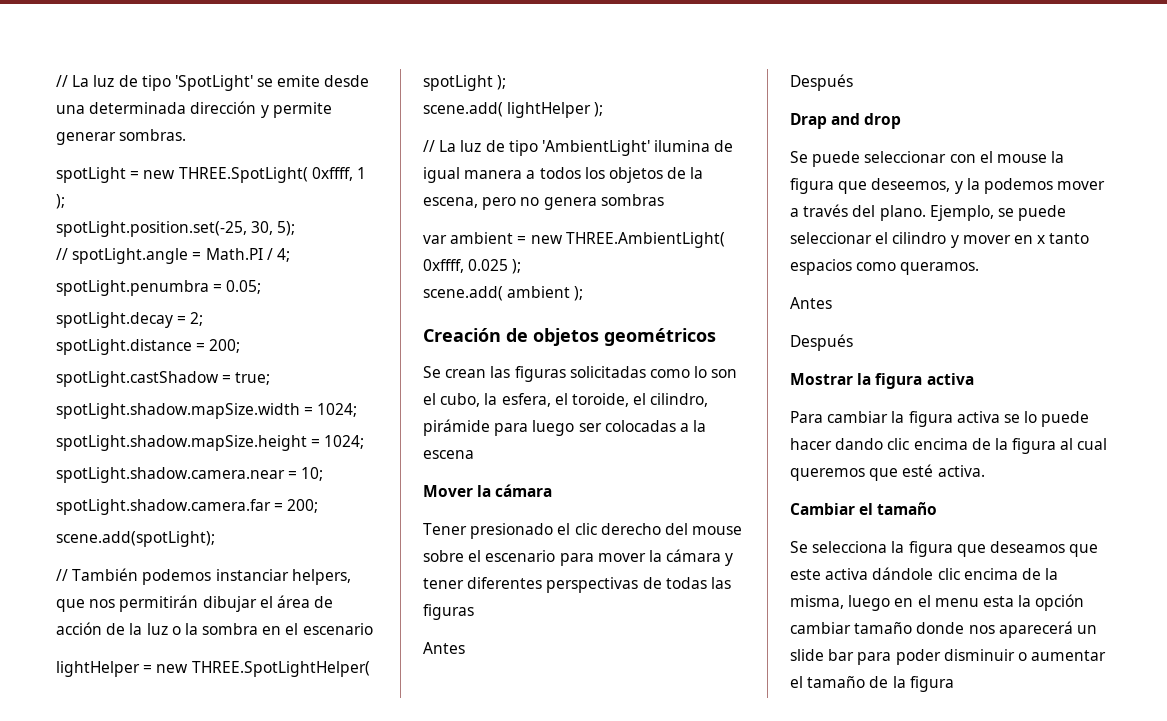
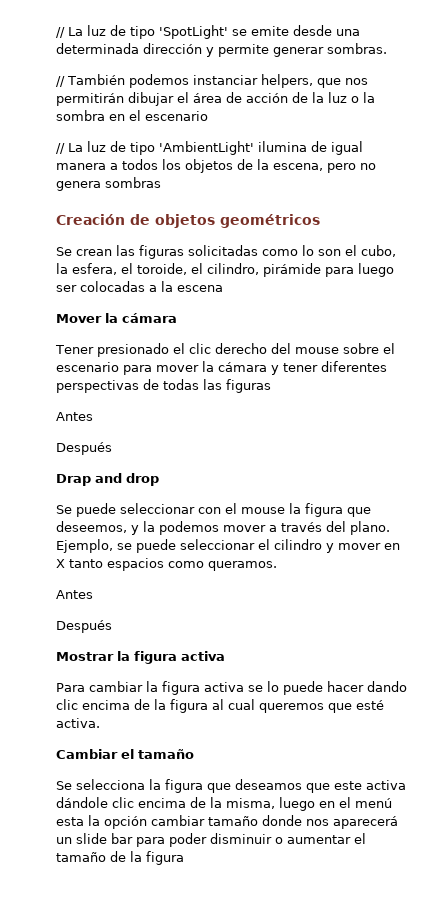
- spotLight = new THREE.SpotLight( 0xffff, 1 );
- spotLight.position.set(-25, 30, 5);
- // spotLight.angle = Math.PI / 4;
- spotLight.penumbra = 0.05;
- spotLight.decay = 2;
- spotLight.distance = 200;
- spotLight.castShadow = true;
- spotLight.shadow.mapSize.width = 1024;
- spotLight.shadow.mapSize.height = 1024;
- spotLight.shadow.camera.near = 10;
- spotLight.shadow.camera.far = 200;
- scene.add(spotLight);
- lightHelper = new THREE.SpotLightHelper( spotLight );
- scene.add( lightHelper );
- var ambient = new THREE.AmbientLight( 0xffff, 0.025 );
- scene.add( ambient );
- Ejemplo, se puede seleccionar el cilindro y mover en x tanto espacios como queramos.
+ Ejemplo, se puede seleccionar el cilindro y mover en X tanto espacios como queramos.
- Se selecciona la figura que deseamos que este activa dándole clic encima de la misma, luego en el menu esta la opción cambiar tamaño donde nos aparecerá un slide bar para poder disminuir o aumentar el tamaño de la figura
+ Se selecciona la figura que deseamos que este activa dándole clic encima de la misma, luego en el menú esta la opción cambiar tamaño donde nos aparecerá un slide bar para poder disminuir o aumentar el tamaño de la figura

